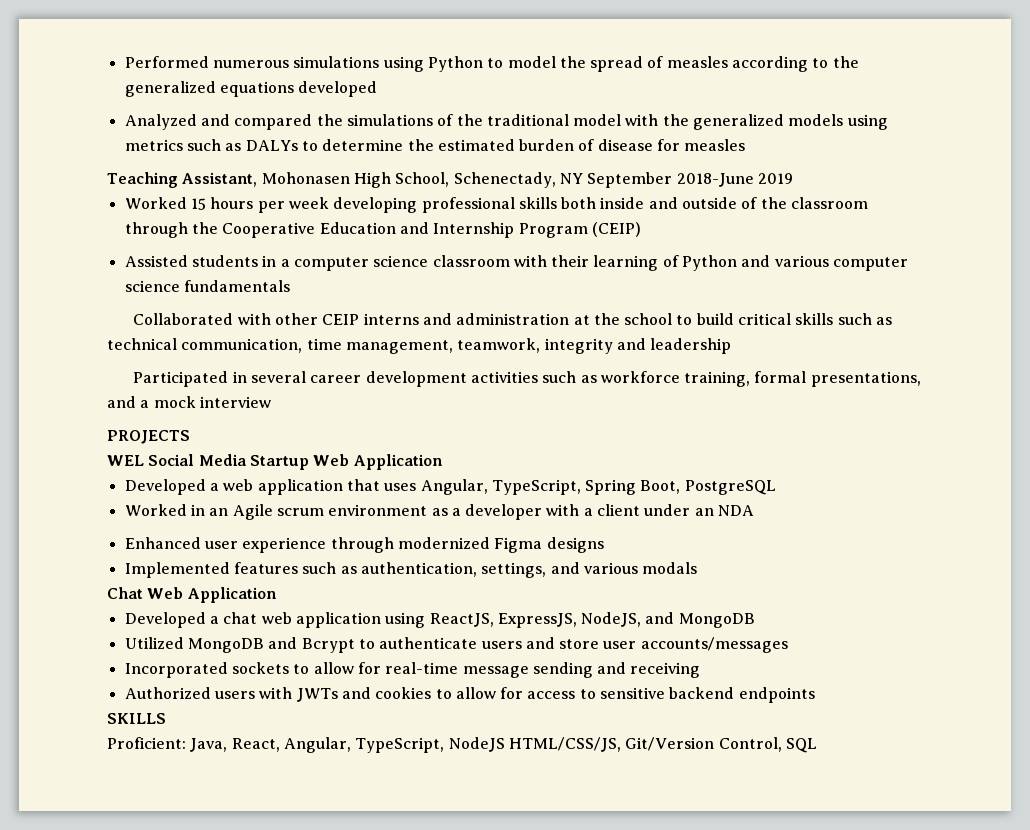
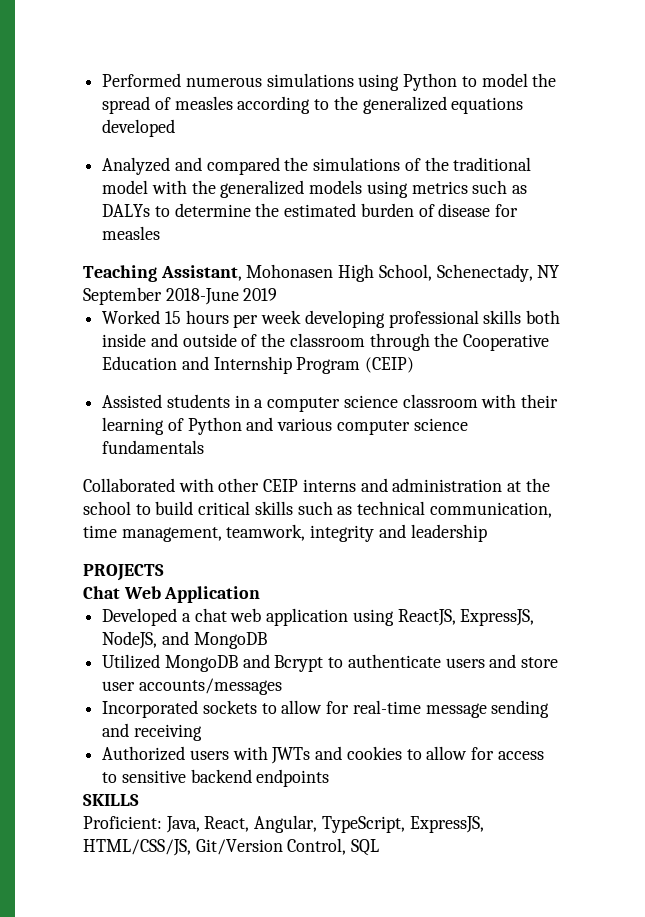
- Participated in several career development activities such as workforce training, formal presentations, and a mock interview
  PROJECTS
- WEL Social Media Startup Web Application
- Developed a web application that uses Angular, TypeScript, Spring Boot, PostgreSQL
- Worked in an Agile scrum environment as a developer with a client under an NDA
- Enhanced user experience through modernized Figma designs
- Implemented features such as authentication, settings, and various modals
- Proficient: Java, React, Angular, TypeScript, NodeJS HTML/CSS/JS, Git/Version Control, SQL
+ Proficient: Java, React, Angular, TypeScript, ExpressJS, HTML/CSS/JS, Git/Version Control, SQL

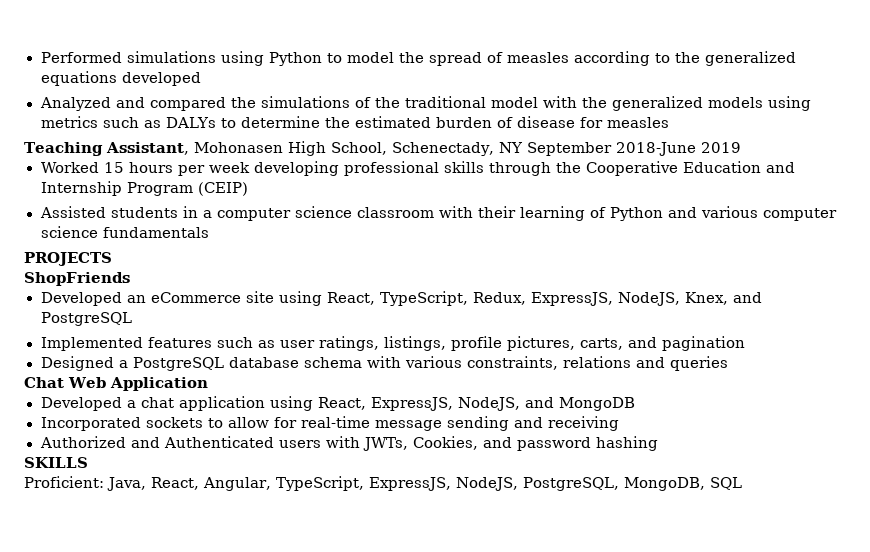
- Performed numerous simulations using Python to model the spread of measles according to the generalized equations developed
+ Performed simulations using Python to model the spread of measles according to the generalized equations developed
- Worked 15 hours per week developing professional skills both inside and outside of the classroom through the Cooperative Education and Internship Program (CEIP)
+ Worked 15 hours per week developing professional skills through the Cooperative Education and Internship Program (CEIP)
- Collaborated with other CEIP interns and administration at the school to build critical skills such as technical communication, time management, teamwork, integrity and leadership
  PROJECTS
+ ShopFriends
+ Developed an eCommerce site using React, TypeScript, Redux, ExpressJS, NodeJS, Knex, and PostgreSQL
+ Implemented features such as user ratings, listings, profile pictures, carts, and pagination
+ Designed a PostgreSQL database schema with various constraints, relations and queries
- Developed a chat web application using ReactJS, ExpressJS, NodeJS, and MongoDB
+ Developed a chat application using React, ExpressJS, NodeJS, and MongoDB
- Utilized MongoDB and Bcrypt to authenticate users and store user accounts/messages
- Authorized users with JWTs and cookies to allow for access to sensitive backend endpoints
+ Authorized and Authenticated users with JWTs, Cookies, and password hashing
- Proficient: Java, React, Angular, TypeScript, ExpressJS, HTML/CSS/JS, Git/Version Control, SQL
+ Proficient: Java, React, Angular, TypeScript, ExpressJS, NodeJS, PostgreSQL, MongoDB, SQL

